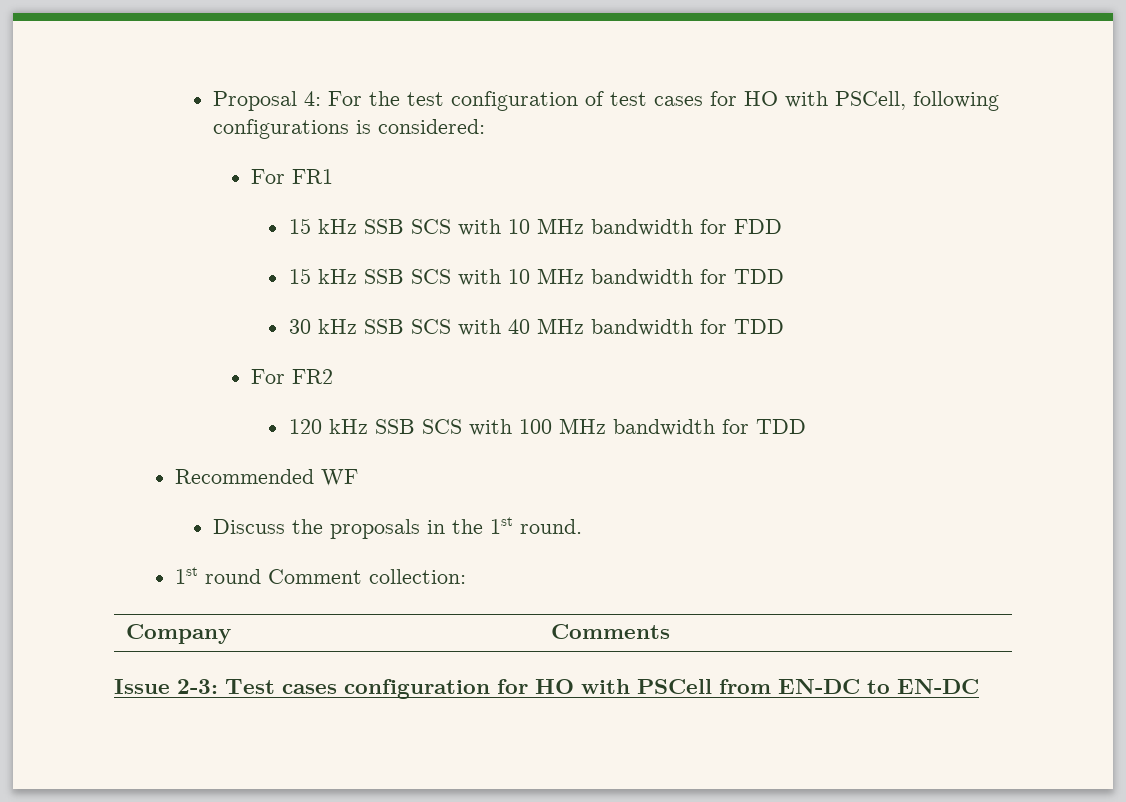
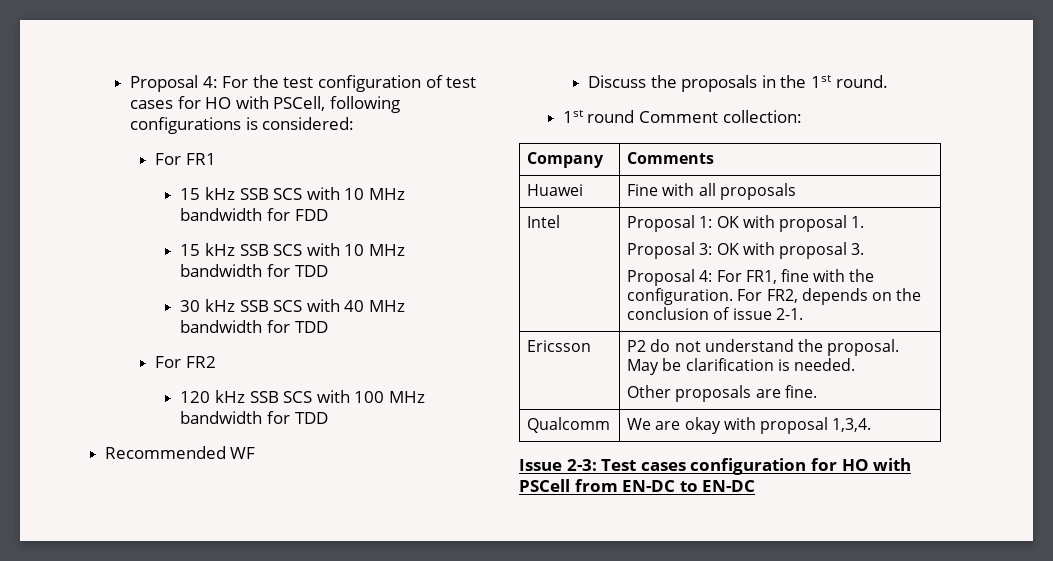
+ Huawei | Fine with all proposals
+ Intel | Proposal 1: OK with proposal 1.
+ Proposal 3: OK with proposal 3.
+ Proposal 4: For FR1, fine with the configuration. For FR2, depends on the conclusion of issue 2-1.
+ Ericsson | P2 do not understand the proposal. May be clarification is needed.
+ Other proposals are fine.
+ Qualcomm | We are okay with proposal 1,3,4.

